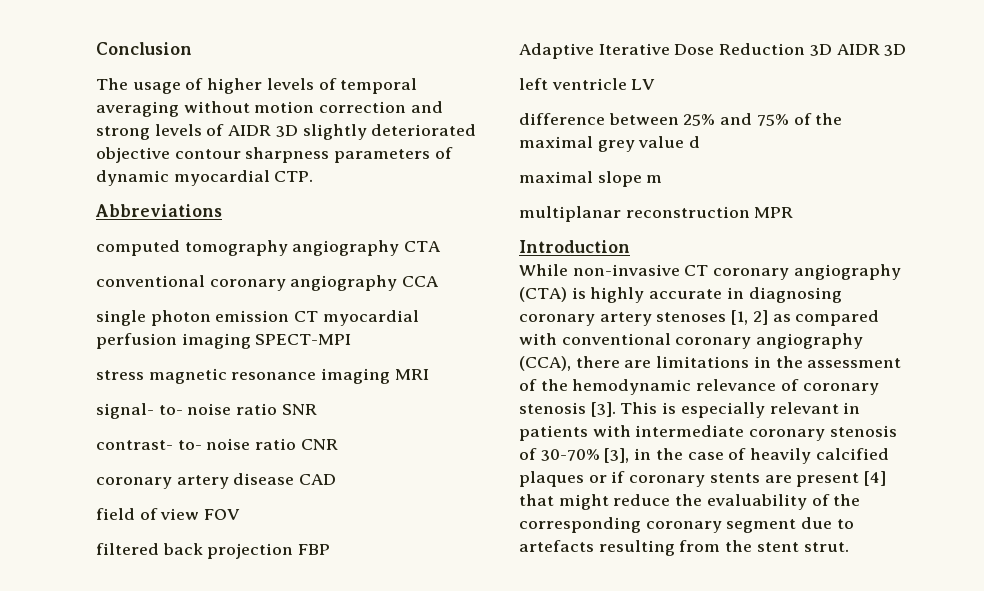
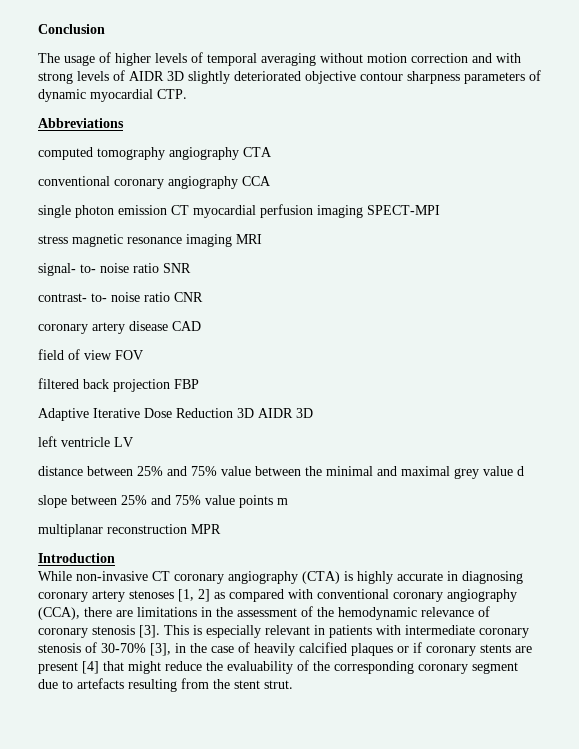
- The usage of higher levels of temporal averaging without motion correction and strong levels of AIDR 3D slightly deteriorated objective contour sharpness parameters of dynamic myocardial CTP.
+ The usage of higher levels of temporal averaging without motion correction and with strong levels of AIDR 3D slightly deteriorated objective contour sharpness parameters of dynamic myocardial CTP.
- difference between 25% and 75% of the maximal grey value d
+ distance between 25% and 75% value between the minimal and maximal grey value d
- maximal slope m
+ slope between 25% and 75% value points m

